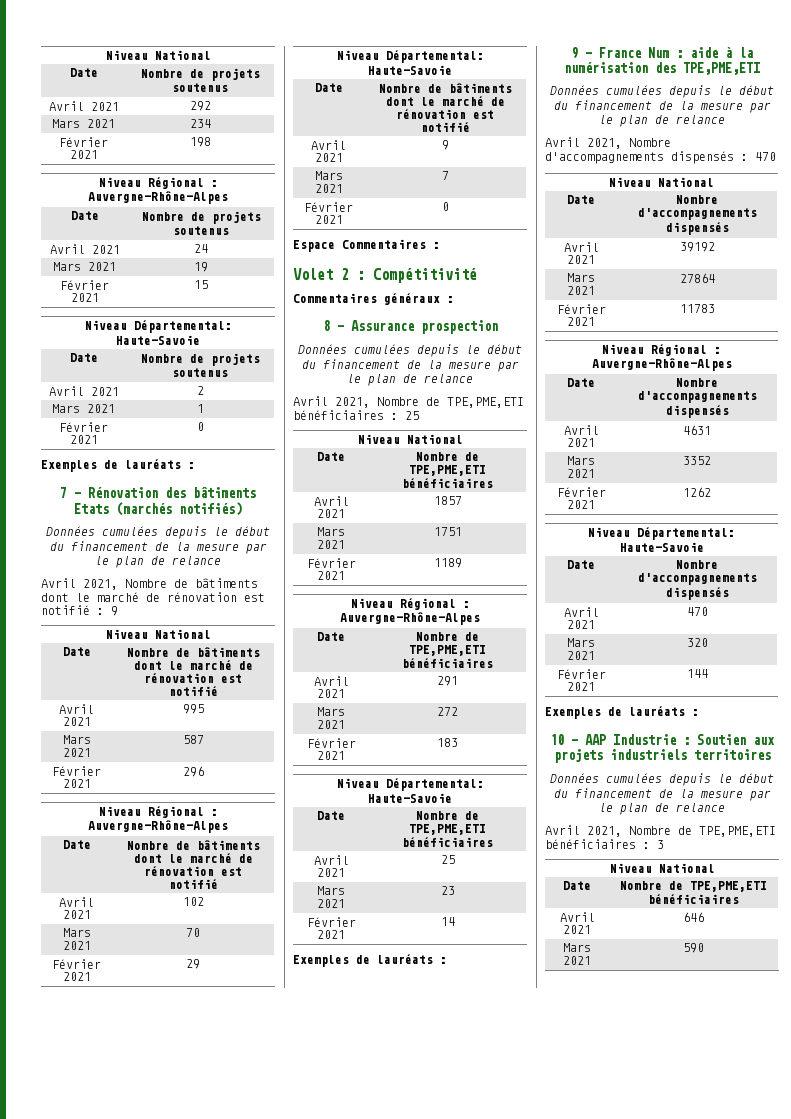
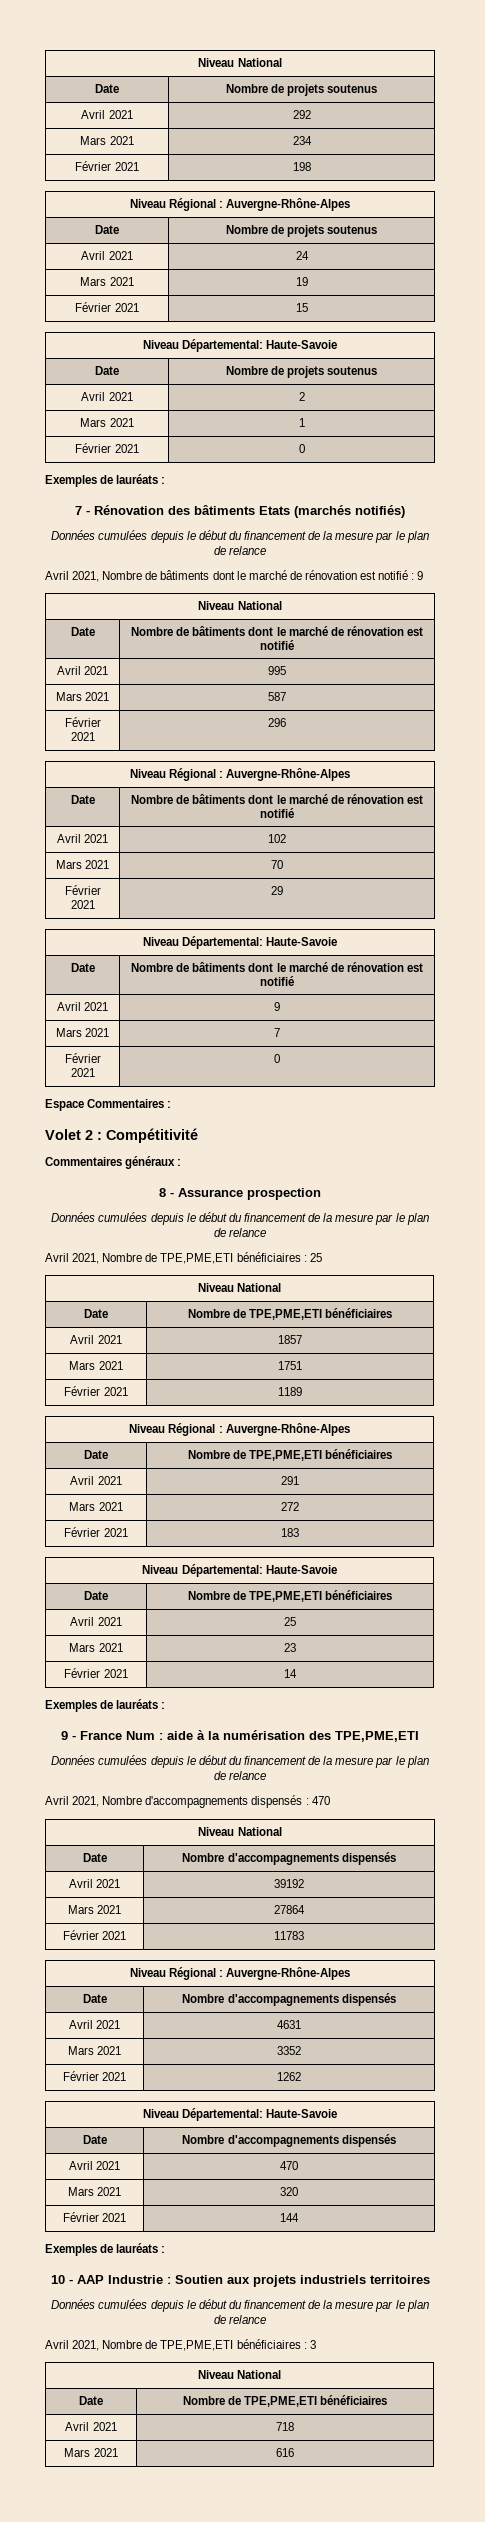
- Avril 2021 | 646
- Mars 2021 | 590
+ Avril 2021 | 718
+ Mars 2021 | 616

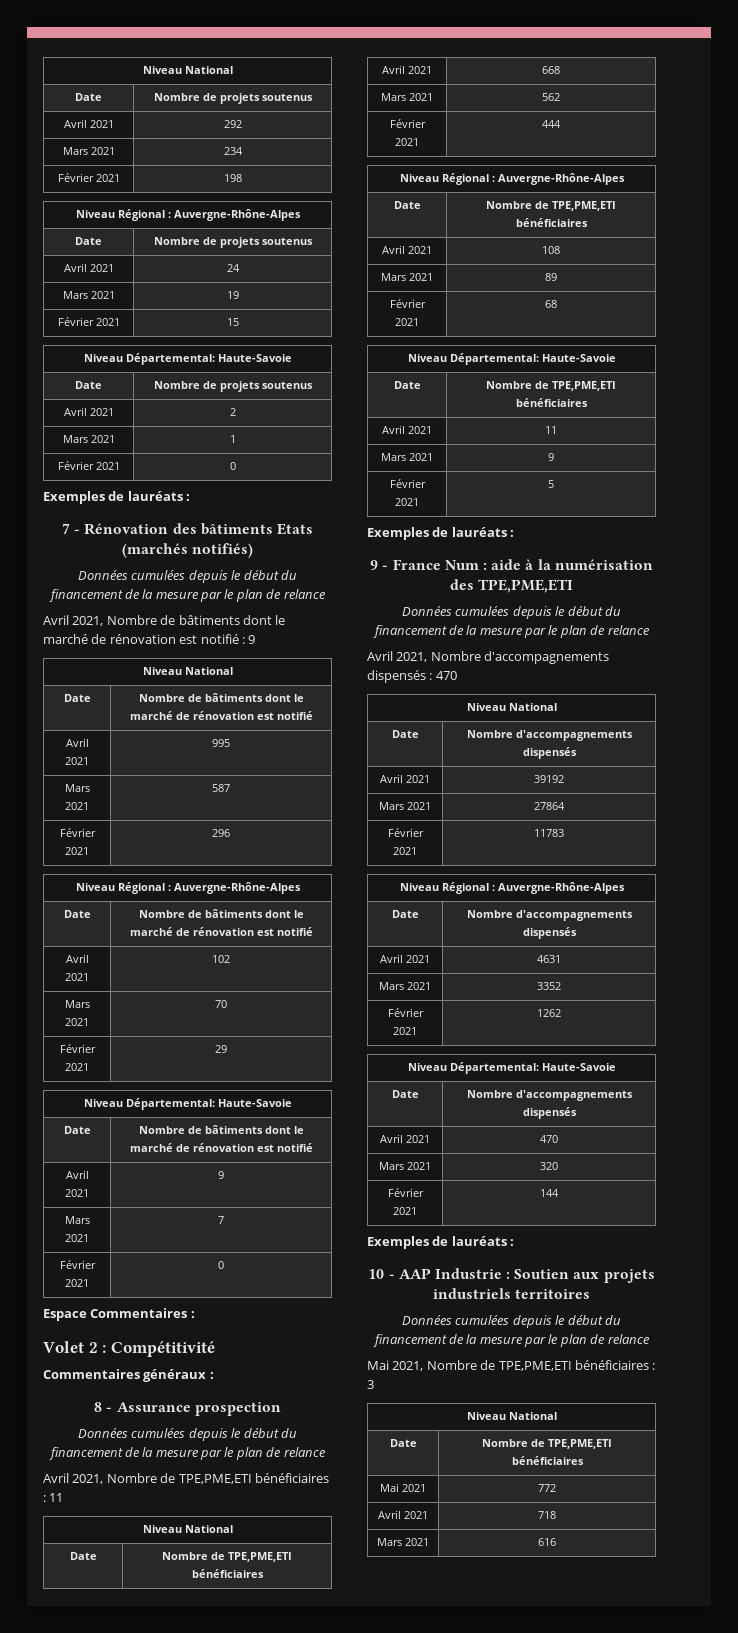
- Avril 2021, Nombre de TPE,PME,ETI bénéficiaires : 25
+ Avril 2021, Nombre de TPE,PME,ETI bénéficiaires : 11
  Niveau National
  Date | Nombre de TPE,PME,ETI bénéficiaires
- Avril 2021 | 1857
- Mars 2021 | 1751
- Février 2021 | 1189
+ Avril 2021 | 668
+ Mars 2021 | 562
+ Février 2021 | 444
- Avril 2021 | 291
- Mars 2021 | 272
- Février 2021 | 183
+ Avril 2021 | 108
+ Mars 2021 | 89
+ Février 2021 | 68
- Avril 2021 | 25
- Mars 2021 | 23
- Février 2021 | 14
+ Avril 2021 | 11
+ Mars 2021 | 9
+ Février 2021 | 5
- Avril 2021, Nombre de TPE,PME,ETI bénéficiaires : 3
+ Mai 2021, Nombre de TPE,PME,ETI bénéficiaires : 3
+ Mai 2021 | 772

